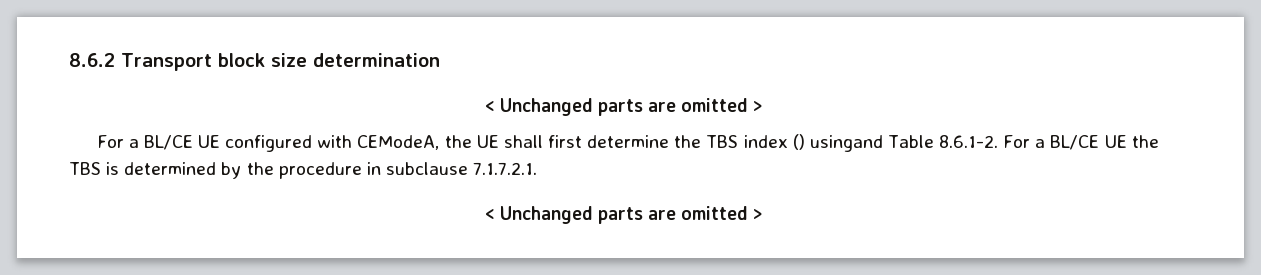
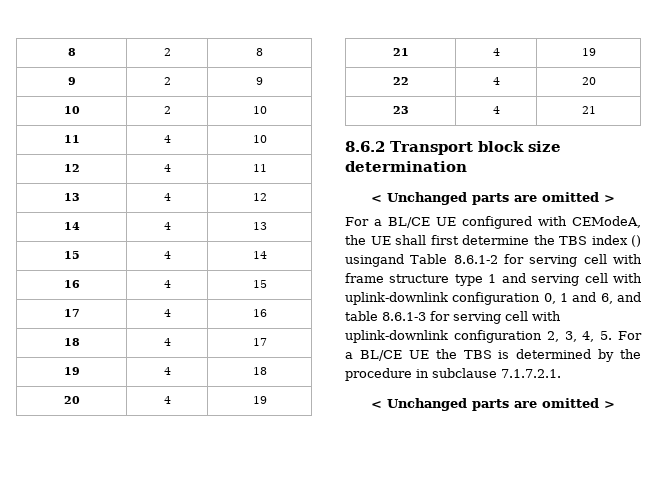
+ 8 | 2 | 8
+ 9 | 2 | 9
+ 10 | 2 | 10
+ 11 | 4 | 10
+ 12 | 4 | 11
+ 13 | 4 | 12
+ 14 | 4 | 13
+ 15 | 4 | 14
+ 16 | 4 | 15
+ 17 | 4 | 16
+ 18 | 4 | 17
+ 19 | 4 | 18
+ 20 | 4 | 19
+ 21 | 4 | 19
+ 22 | 4 | 20
+ 23 | 4 | 21
- For a BL/CE UE configured with CEModeA, the UE shall first determine the TBS index () usingand Table 8.6.1-2. For a BL/CE UE the TBS is determined by the procedure in subclause 7.1.7.2.1.
+ For a BL/CE UE configured with CEModeA, the UE shall first determine the TBS index () usingand Table 8.6.1-2 for serving cell with frame structure type 1 and serving cell with uplink-downlink configuration 0, 1 and 6, and table 8.6.1-3 for serving cell with uplink-downlink configuration 2, 3, 4, 5. For a BL/CE UE the TBS is determined by the procedure in subclause 7.1.7.2.1.

